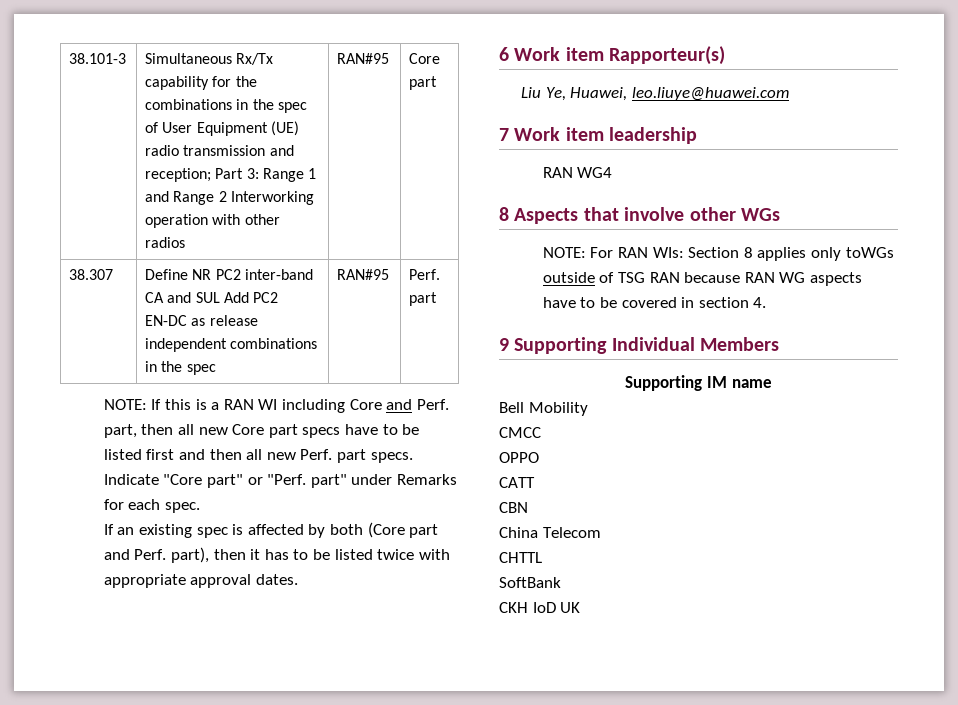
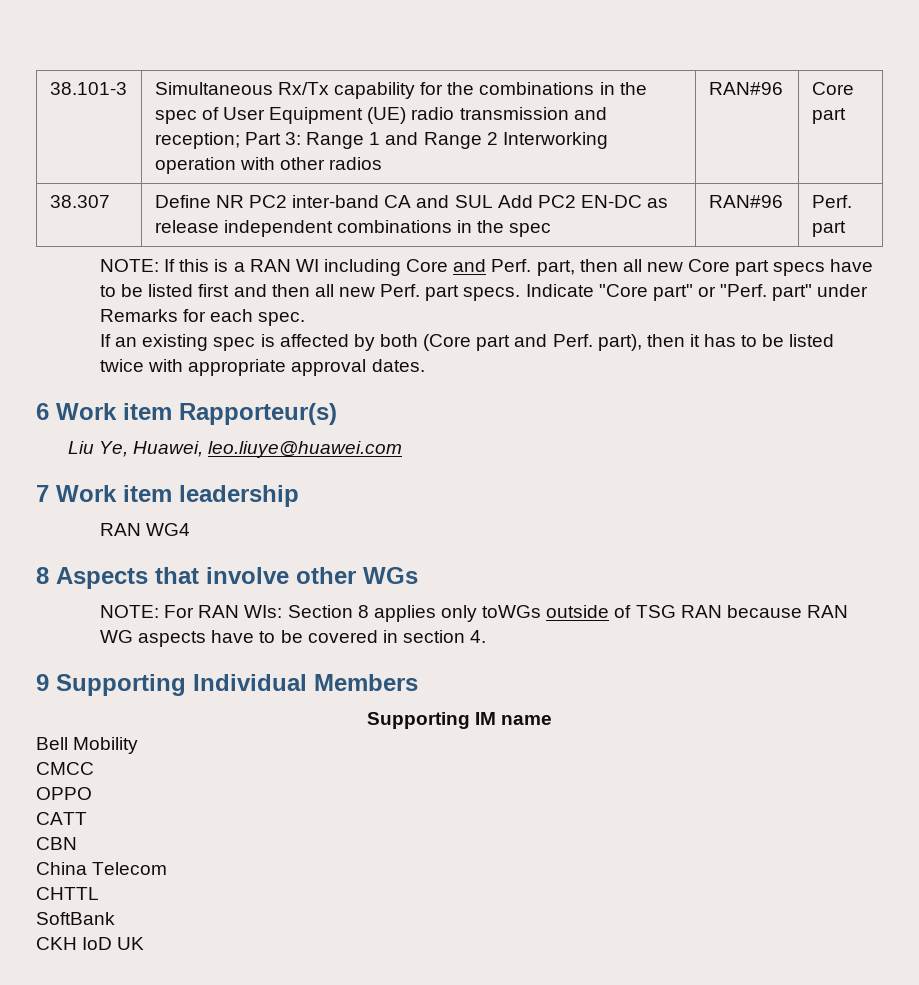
- 38.101-3 | Simultaneous Rx/Tx capability for the combinations in the spec of User Equipment (UE) radio transmission and reception; Part 3: Range 1 and Range 2 Interworking operation with other radios | RAN#95 | Core part
+ 38.101-3 | Simultaneous Rx/Tx capability for the combinations in the spec of User Equipment (UE) radio transmission and reception; Part 3: Range 1 and Range 2 Interworking operation with other radios | RAN#96 | Core part
- 38.307 | Define NR PC2 inter-band CA and SUL Add PC2 EN-DC as release independent combinations in the spec | RAN#95 | Perf. part
+ 38.307 | Define NR PC2 inter-band CA and SUL Add PC2 EN-DC as release independent combinations in the spec | RAN#96 | Perf. part

